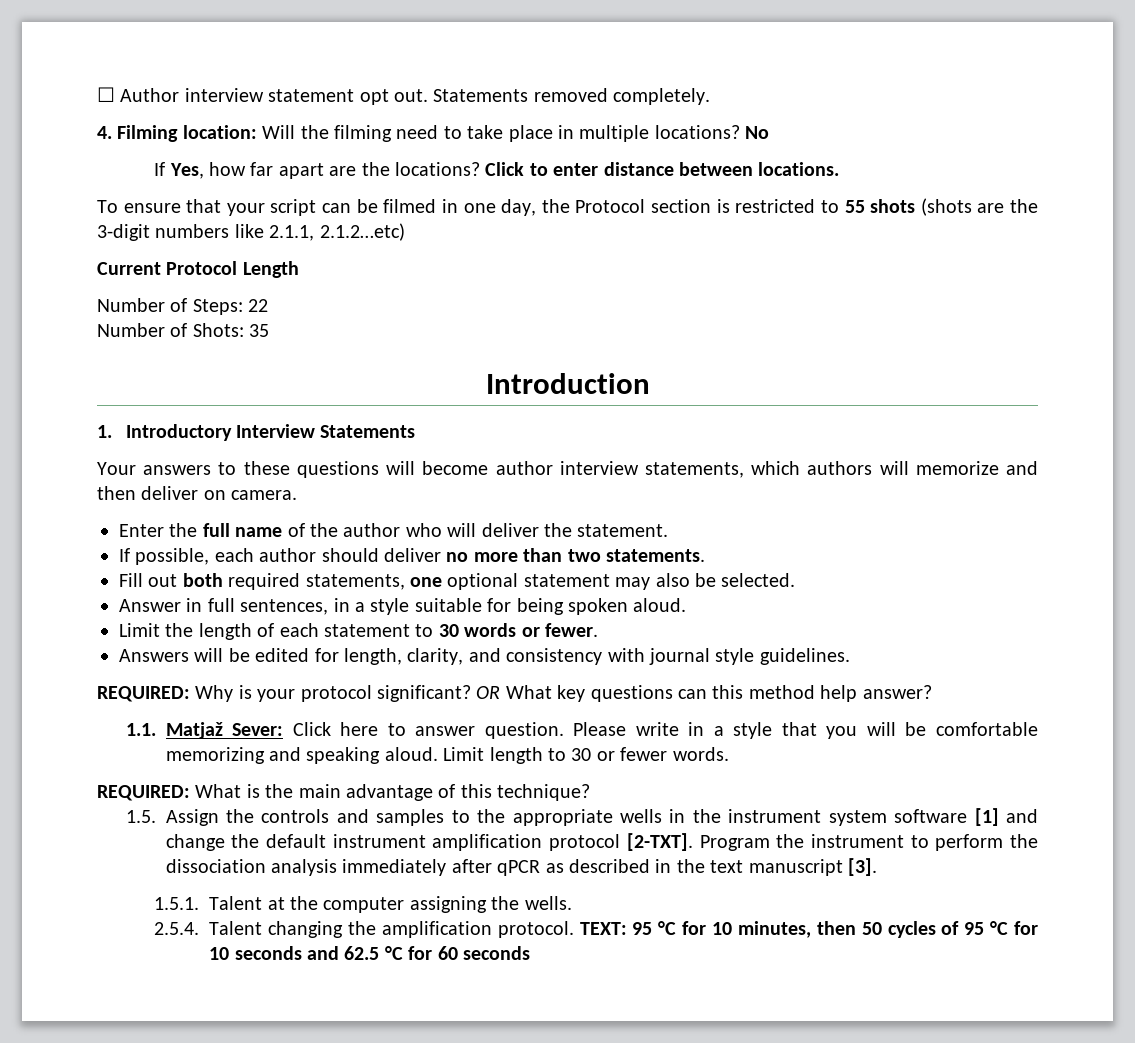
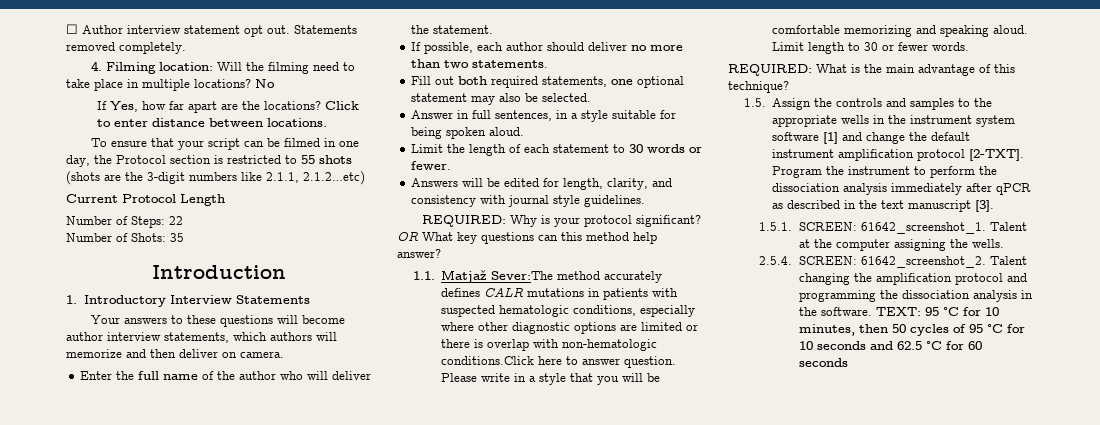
- 1.1. Matjaž Sever: Click here to answer question.
+ 1.1. Matjaž Sever:The method accurately defines CALR mutations in patients with suspected hematologic conditions, especially where other diagnostic options are limited or there is overlap with non-hematologic conditions.Click here to answer question.
- 1.5.1. Talent at the computer assigning the wells.
+ 1.5.1. SCREEN: 61642_screenshot_1. Talent at the computer assigning the wells.
- 2.5.4. Talent changing the amplification protocol.
+ 2.5.4. SCREEN: 61642_screenshot_2. Talent changing the amplification protocol and programming the dissociation analysis in the software.

